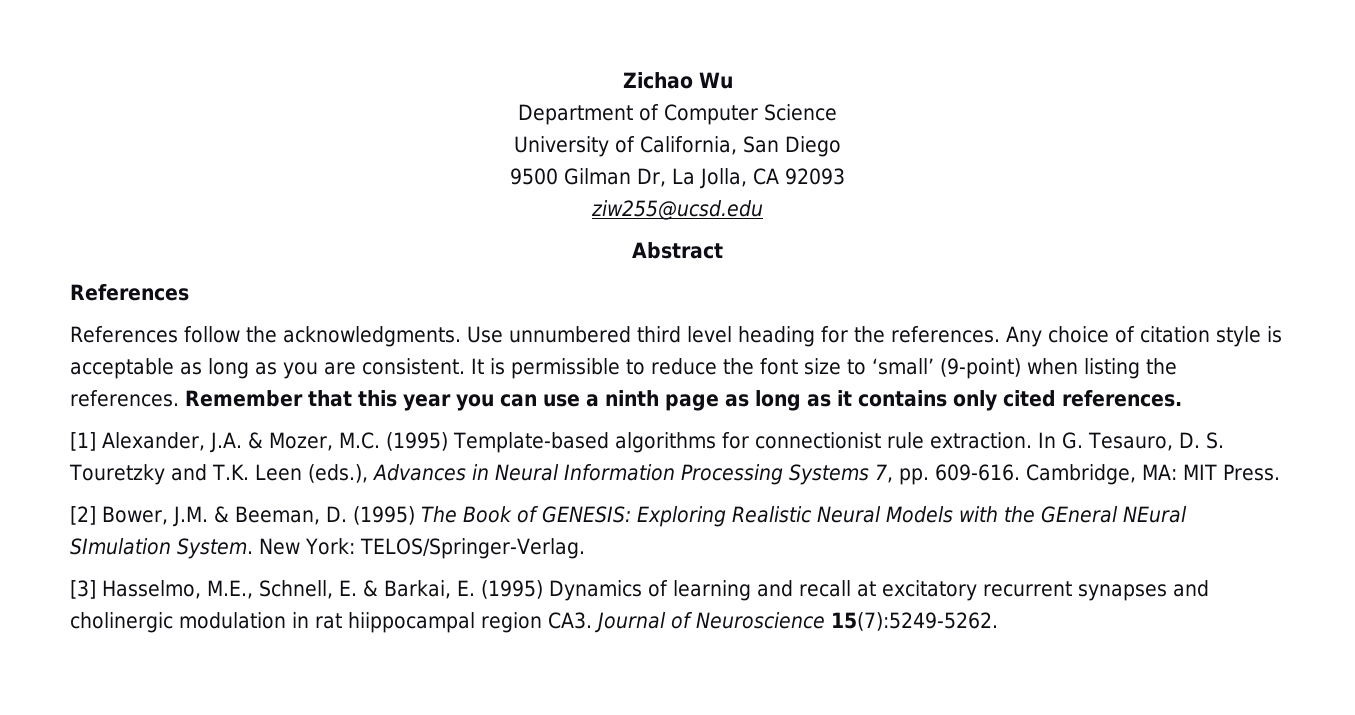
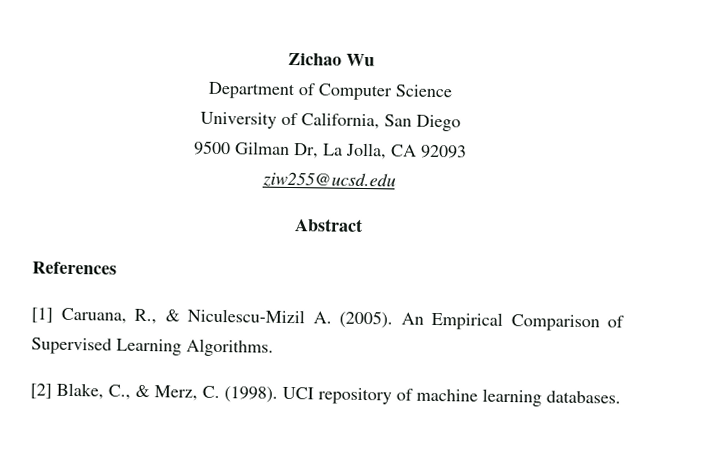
- References follow the acknowledgments. Use unnumbered third level heading for the references. Any choice of citation style is acceptable as long as you are consistent. It is permissible to reduce the font size to ‘small’ (9-point) when listing the references. Remember that this year you can use a ninth page as long as it contains only cited references.
- [1] Alexander, J.A. & Mozer, M.C. (1995) Template-based algorithms for connectionist rule extraction. In G. Tesauro, D. S. Touretzky and T.K. Leen (eds.), Advances in Neural Information Processing Systems 7, pp. 609-616. Cambridge, MA: MIT Press.
- [2] Bower, J.M. & Beeman, D. (1995) The Book of GENESIS: Exploring Realistic Neural Models with the GEneral NEural SImulation System. New York: TELOS/Springer-Verlag.
- [3] Hasselmo, M.E., Schnell, E. & Barkai, E. (1995) Dynamics of learning and recall at excitatory recurrent synapses and cholinergic modulation in rat hiippocampal region CA3. Journal of Neuroscience 15(7):5249-5262.
+ [1] Caruana, R., & Niculescu-Mizil A. (2005). An Empirical Comparison of Supervised Learning Algorithms.
+ [2] Blake, C., & Merz, C. (1998). UCI repository of machine learning databases.

